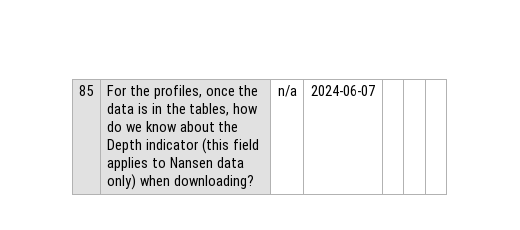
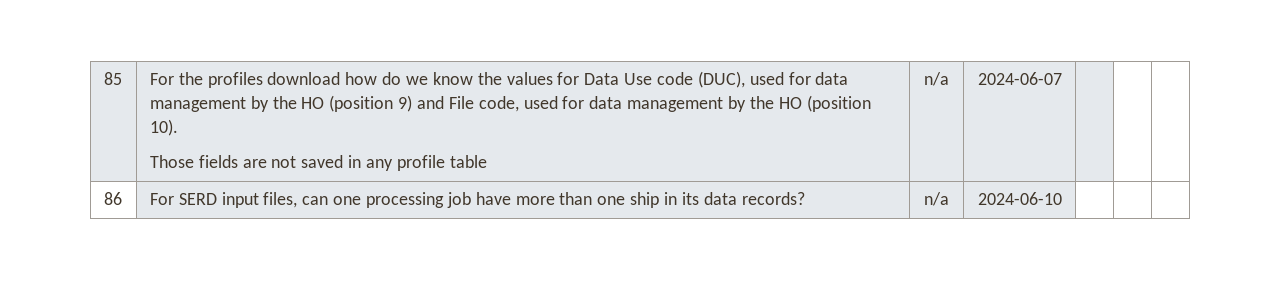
- For the profiles, once the data is in the tables, how do we know about the Depth indicator (this field applies to Nansen data only) when downloading? | n/a | 2024-06-07
+ For the profiles download how do we know the values for Data Use code (DUC), used for data management by the HO (position 9) and File code, used for data management by the HO (position 10).
+ Those fields are not saved in any profile table | n/a | 2024-06-07 | | |
+ 86 | For SERD input files, can one processing job have more than one ship in its data records? | n/a | 2024-06-10 | | |

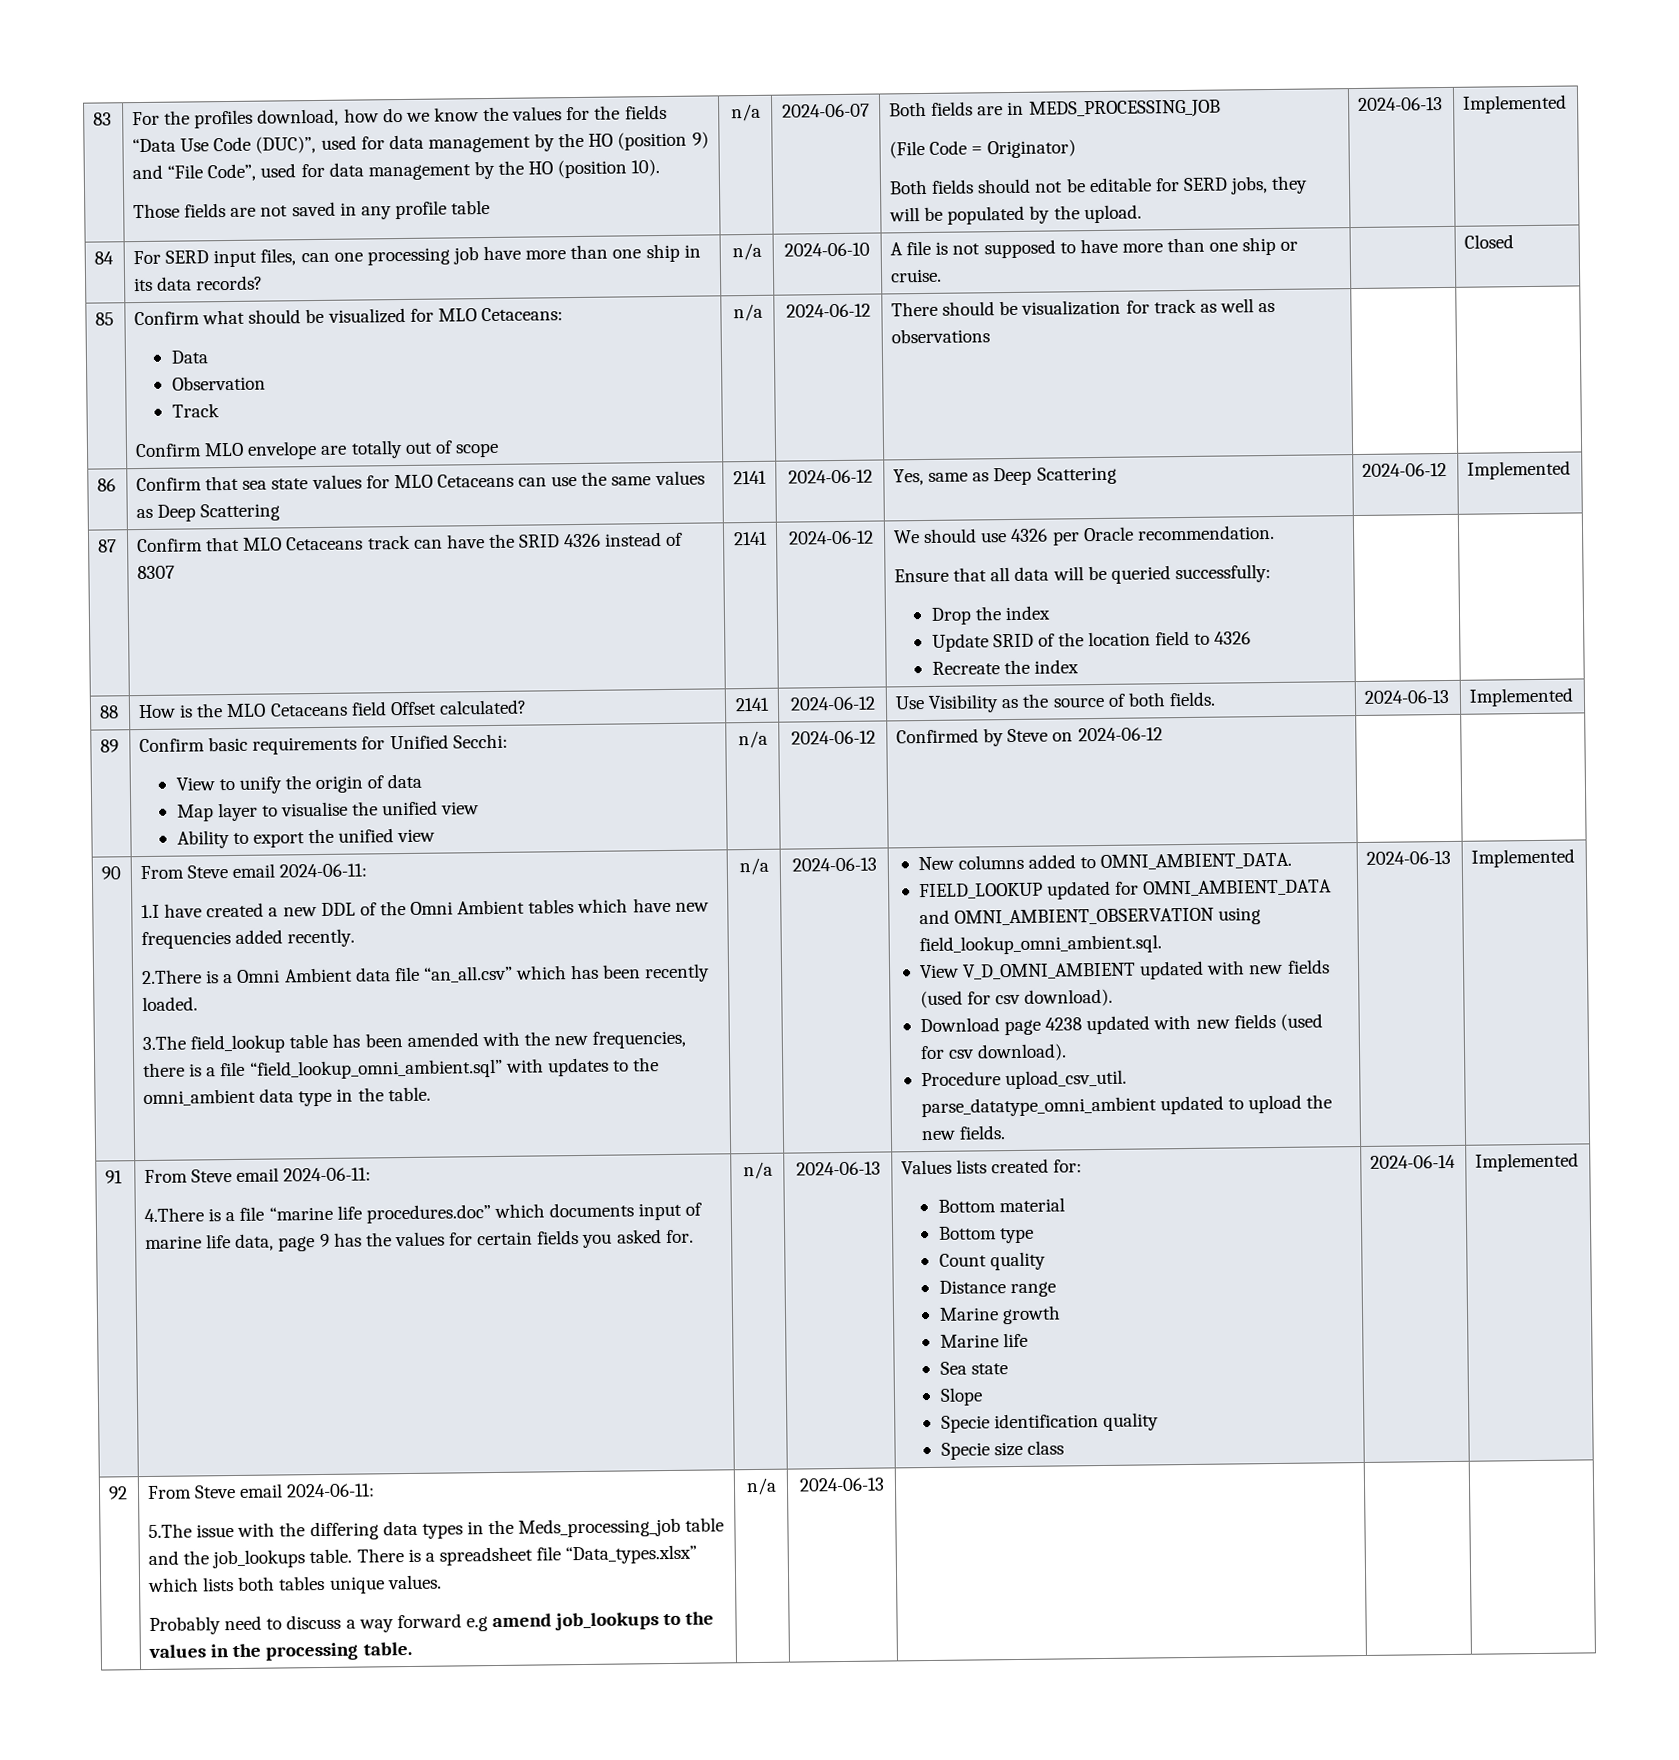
- 85
+ 83
- For the profiles download how do we know the values for Data Use code (DUC), used for data management by the HO (position 9) and File code, used for data management by the HO (position 10).
+ For the profiles download, how do we know the values for the fields “Data Use Code (DUC)”, used for data management by the HO (position 9) and “File Code”, used for data management by the HO (position 10).
- 86 | For SERD input files, can one processing job have more than one ship in its data records? | n/a | 2024-06-10 | | |
+ Both fields are in MEDS_PROCESSING_JOB
+ (File Code = Originator)
+ Both fields should not be editable for SERD jobs, they will be populated by the upload. | 2024-06-13 | Implemented
+ 84 | For SERD input files, can one processing job have more than one ship in its data records? | n/a | 2024-06-10 | A file is not supposed to have more than one ship or cruise. | | Closed
+ 85 | Confirm what should be visualized for MLO Cetaceans:
+ Data
+ Observation
+ Track
+ Confirm MLO envelope are totally out of scope | n/a | 2024-06-12 | There should be visualization for track as well as observations | |
+ 86 | Confirm that sea state values for MLO Cetaceans can use the same values as Deep Scattering | 2141 | 2024-06-12 | Yes, same as Deep Scattering | 2024-06-12 | Implemented
+ 87 | Confirm that MLO Cetaceans track can have the SRID 4326 instead of 8307 | 2141 | 2024-06-12 | We should use 4326 per Oracle recommendation.
+ Ensure that all data will be queried successfully:
+ Drop the index
+ Update SRID of the location field to 4326
+ Recreate the index | |
+ 88 | How is the MLO Cetaceans field Offset calculated? | 2141 | 2024-06-12 | Use Visibility as the source of both fields. | 2024-06-13 | Implemented
+ 89 | Confirm basic requirements for Unified Secchi:
+ View to unify the origin of data
+ Map layer to visualise the unified view
+ Ability to export the unified view | n/a | 2024-06-12 | Confirmed by Steve on 2024-06-12 | |
+ 90 | From Steve email 2024-06-11:
+ 1.I have created a new DDL of the Omni Ambient tables which have new frequencies added recently.
+ 2.There is a Omni Ambient data file “an_all.csv” which has been recently loaded.
+ 3.The field_lookup table has been amended with the new frequencies, there is a file “field_lookup_omni_ambient.sql” with updates to the omni_ambient data type in the table. | n/a | 2024-06-13 | New columns added to OMNI_AMBIENT_DATA.
+ FIELD_LOOKUP updated for OMNI_AMBIENT_DATA and OMNI_AMBIENT_OBSERVATION using field_lookup_omni_ambient.sql.
+ View V_D_OMNI_AMBIENT updated with new fields (used for csv download).
+ Download page 4238 updated with new fields (used for csv download).
+ Procedure upload_csv_util. parse_datatype_omni_ambient updated to upload the new fields. | 2024-06-13 | Implemented
+ 91 | From Steve email 2024-06-11:
+ 4.There is a file “marine life procedures.doc” which documents input of marine life data, page 9 has the values for certain fields you asked for. | n/a | 2024-06-13 | Values lists created for:
+ Bottom material
+ Bottom type
+ Count quality
+ Distance range
+ Marine growth
+ Marine life
+ Sea state
+ Slope
+ Specie identification quality
+ Specie size class | 2024-06-14 | Implemented
+ 92 | From Steve email 2024-06-11:
+ 5.The issue with the differing data types in the Meds_processing_job table and the job_lookups table. There is a spreadsheet file “Data_types.xlsx” which lists both tables unique values.
+ Probably need to discuss a way forward e.g amend job_lookups to the values in the processing table. | n/a | 2024-06-13

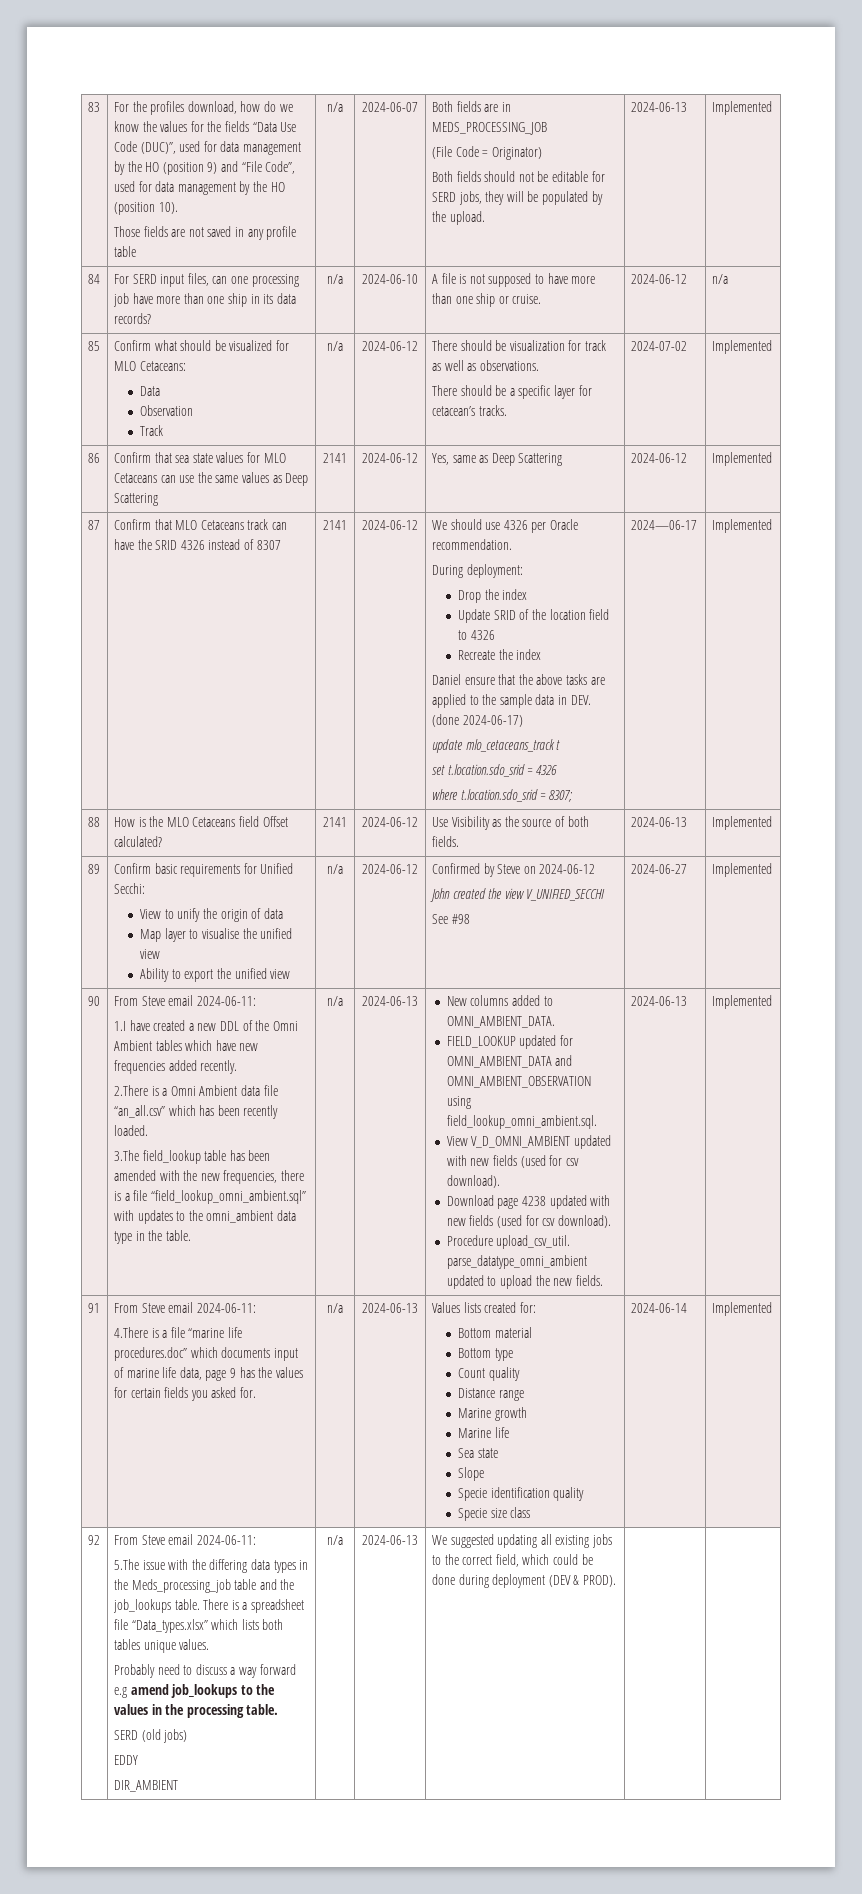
- 84 | For SERD input files, can one processing job have more than one ship in its data records? | n/a | 2024-06-10 | A file is not supposed to have more than one ship or cruise. | | Closed
+ 84 | For SERD input files, can one processing job have more than one ship in its data records? | n/a | 2024-06-10 | A file is not supposed to have more than one ship or cruise. | 2024-06-12 | n/a
  85 | Confirm what should be visualized for MLO Cetaceans:
  Data
  Observation
- Track
- Confirm MLO envelope are totally out of scope | n/a | 2024-06-12 | There should be visualization for track as well as observations | |
+ Track | n/a | 2024-06-12 | There should be visualization for track as well as observations.
+ There should be a specific layer for cetacean’s tracks. | 2024-07-02 | Implemented
- Ensure that all data will be queried successfully:
+ During deployment:
+ Daniel ensure that the above tasks are applied to the sample data in DEV. (done 2024-06-17)
+ update mlo_cetaceans_track t
+ set t.location.sdo_srid = 4326
+ where t.location.sdo_srid = 8307; | 2024—06-17 | Implemented
+ John created the view V_UNIFIED_SECCHI
+ See #98 | 2024-06-27 | Implemented
- Probably need to discuss a way forward e.g amend job_lookups to the values in the processing table. | n/a | 2024-06-13
+ Probably need to discuss a way forward e.g amend job_lookups to the values in the processing table.
+ SERD (old jobs)
+ EDDY
+ DIR_AMBIENT | n/a | 2024-06-13 | We suggested updating all existing jobs to the correct field, which could be done during deployment (DEV & PROD).

